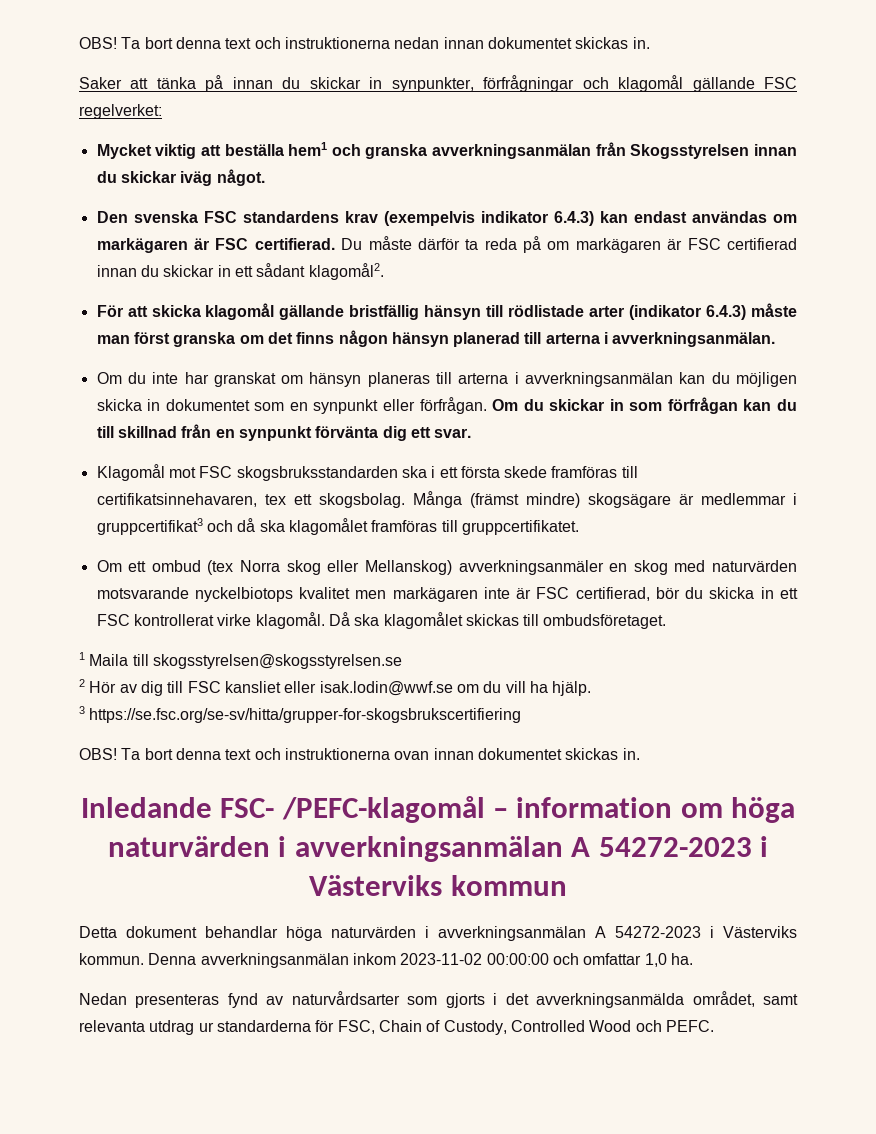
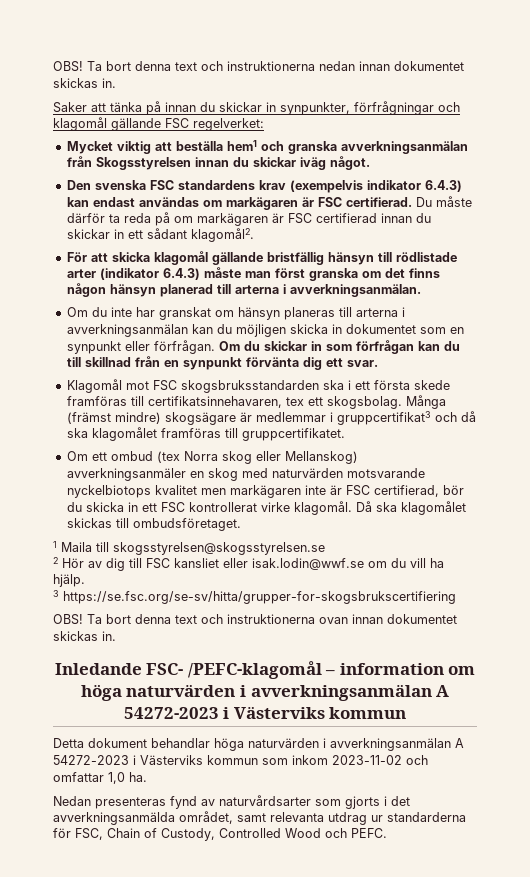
- Detta dokument behandlar höga naturvärden i avverkningsanmälan A 54272-2023 i Västerviks kommun. Denna avverkningsanmälan inkom 2023-11-02 00:00:00 och omfattar 1,0 ha.
+ Detta dokument behandlar höga naturvärden i avverkningsanmälan A 54272-2023 i Västerviks kommun som inkom 2023-11-02 och omfattar 1,0 ha.

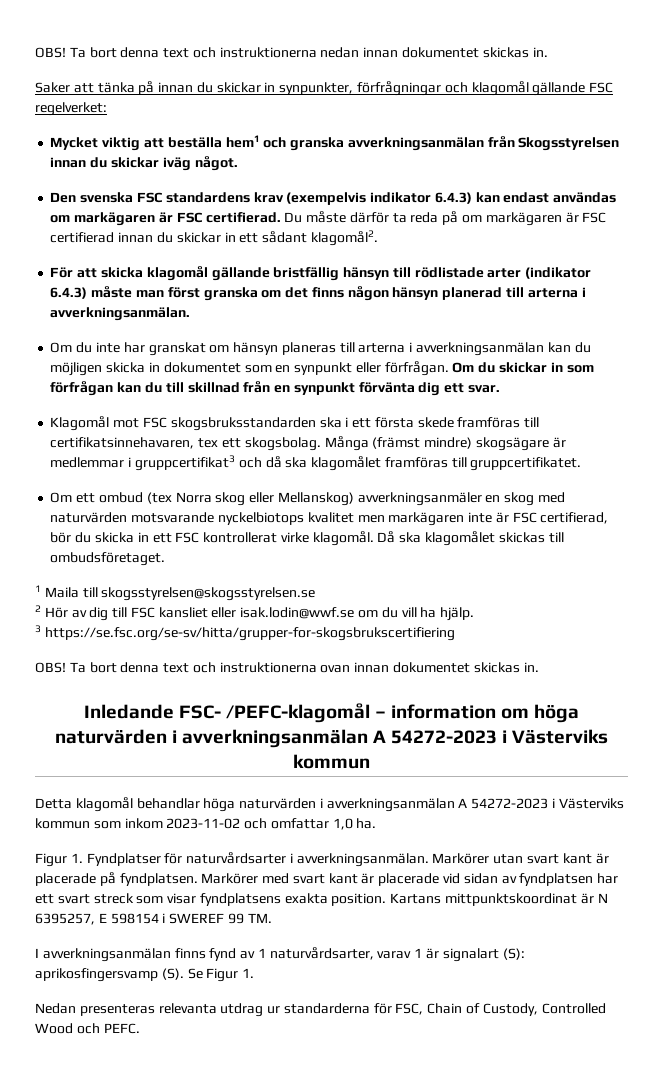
- Detta dokument behandlar höga naturvärden i avverkningsanmälan A 54272-2023 i Västerviks kommun som inkom 2023-11-02 och omfattar 1,0 ha.
+ Detta klagomål behandlar höga naturvärden i avverkningsanmälan A 54272-2023 i Västerviks kommun som inkom 2023-11-02 och omfattar 1,0 ha.
- Nedan presenteras fynd av naturvårdsarter som gjorts i det avverkningsanmälda området, samt relevanta utdrag ur standarderna för FSC, Chain of Custody, Controlled Wood och PEFC.
+ Figur 1. Fyndplatser för naturvårdsarter i avverkningsanmälan. Markörer utan svart kant är placerade på fyndplatsen. Markörer med svart kant är placerade vid sidan av fyndplatsen har ett svart streck som visar fyndplatsens exakta position. Kartans mittpunktskoordinat är N 6395257, E 598154 i SWEREF 99 TM.
+ I avverkningsanmälan finns fynd av 1 naturvårdsarter, varav 1 är signalart (S): aprikosfingersvamp (S). Se Figur 1.
+ Nedan presenteras relevanta utdrag ur standarderna för FSC, Chain of Custody, Controlled Wood och PEFC.

